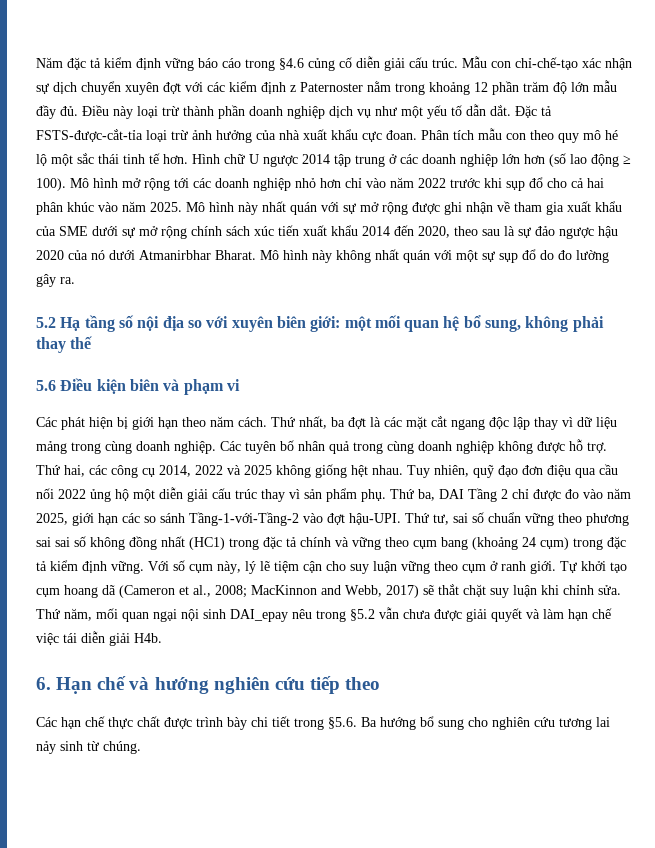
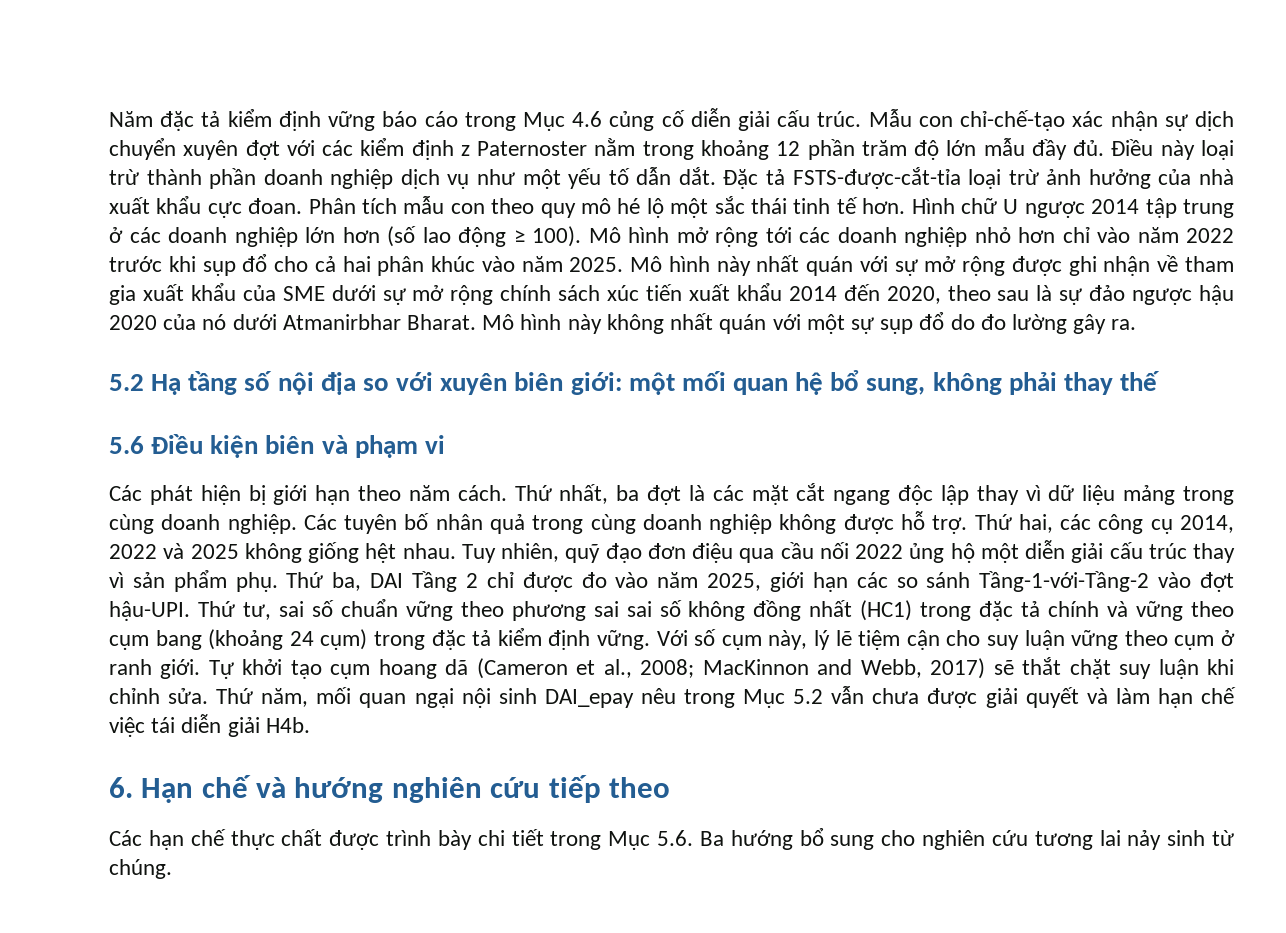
- Năm đặc tả kiểm định vững báo cáo trong §4.6 củng cố diễn giải cấu trúc.
+ Năm đặc tả kiểm định vững báo cáo trong Mục 4.6 củng cố diễn giải cấu trúc.
- Thứ năm, mối quan ngại nội sinh DAI_epay nêu trong §5.2 vẫn chưa được giải quyết và làm hạn chế việc tái diễn giải H4b.
+ Thứ năm, mối quan ngại nội sinh DAI_epay nêu trong Mục 5.2 vẫn chưa được giải quyết và làm hạn chế việc tái diễn giải H4b.
- Các hạn chế thực chất được trình bày chi tiết trong §5.6. Ba hướng bổ sung cho nghiên cứu tương lai nảy sinh từ chúng.
+ Các hạn chế thực chất được trình bày chi tiết trong Mục 5.6. Ba hướng bổ sung cho nghiên cứu tương lai nảy sinh từ chúng.

